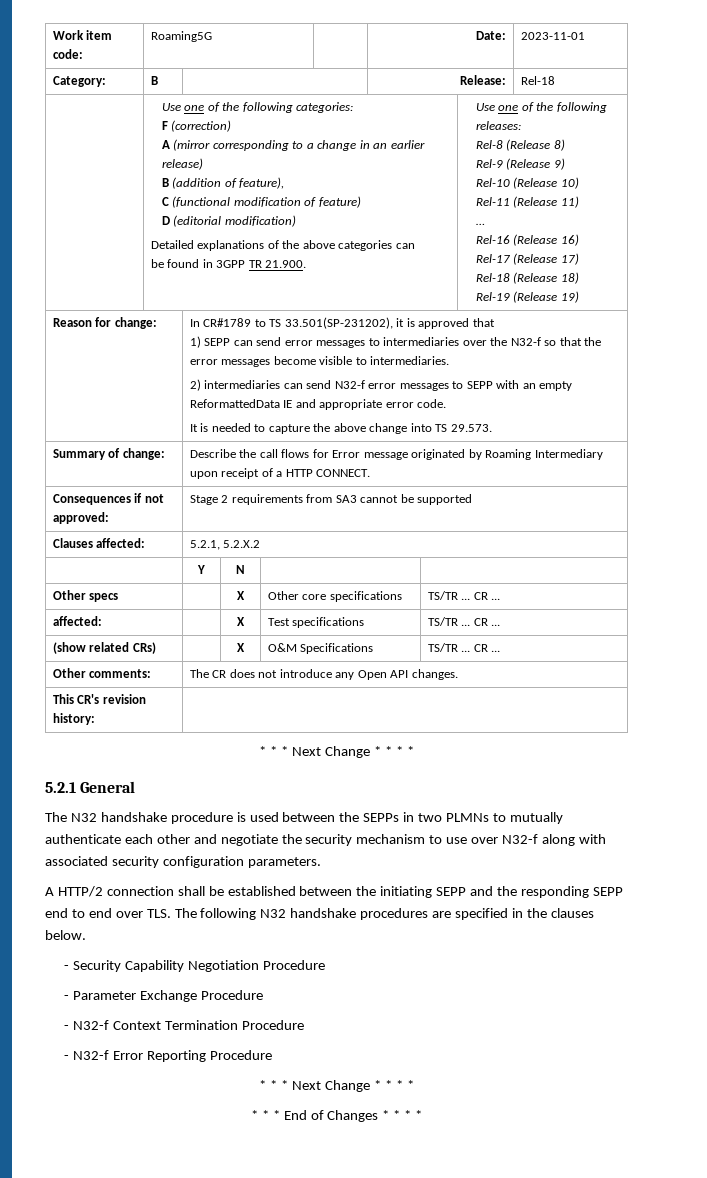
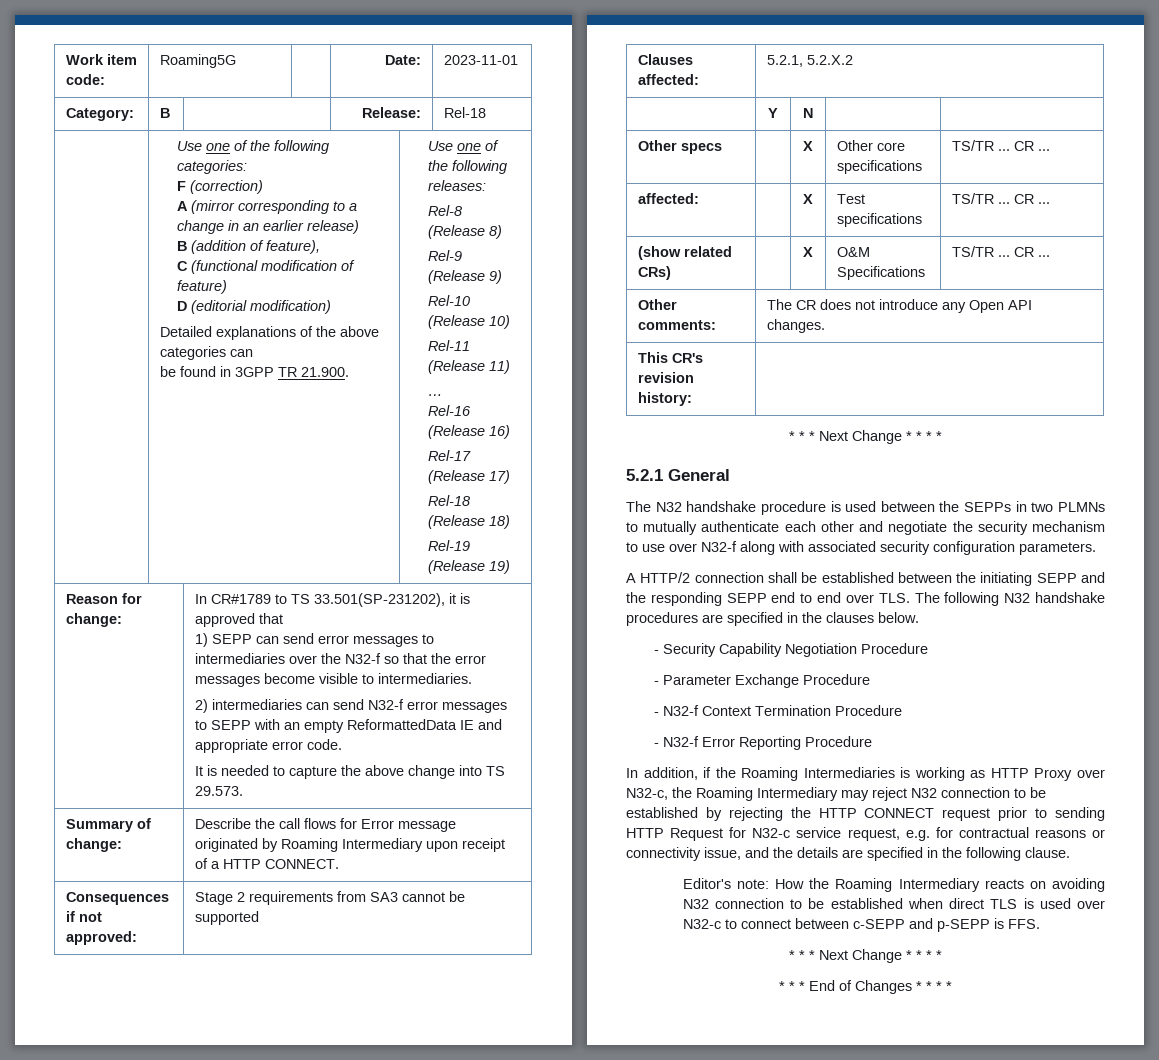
+ In addition, if the Roaming Intermediaries is working as HTTP Proxy over N32-c, the Roaming Intermediary may reject N32 connection to be established by rejecting the HTTP CONNECT request prior to sending HTTP Request for N32-c service request, e.g. for contractual reasons or connectivity issue, and the details are specified in the following clause.
+ Editor's note: How the Roaming Intermediary reacts on avoiding N32 connection to be established when direct TLS is used over N32-c to connect between c-SEPP and p-SEPP is FFS.

